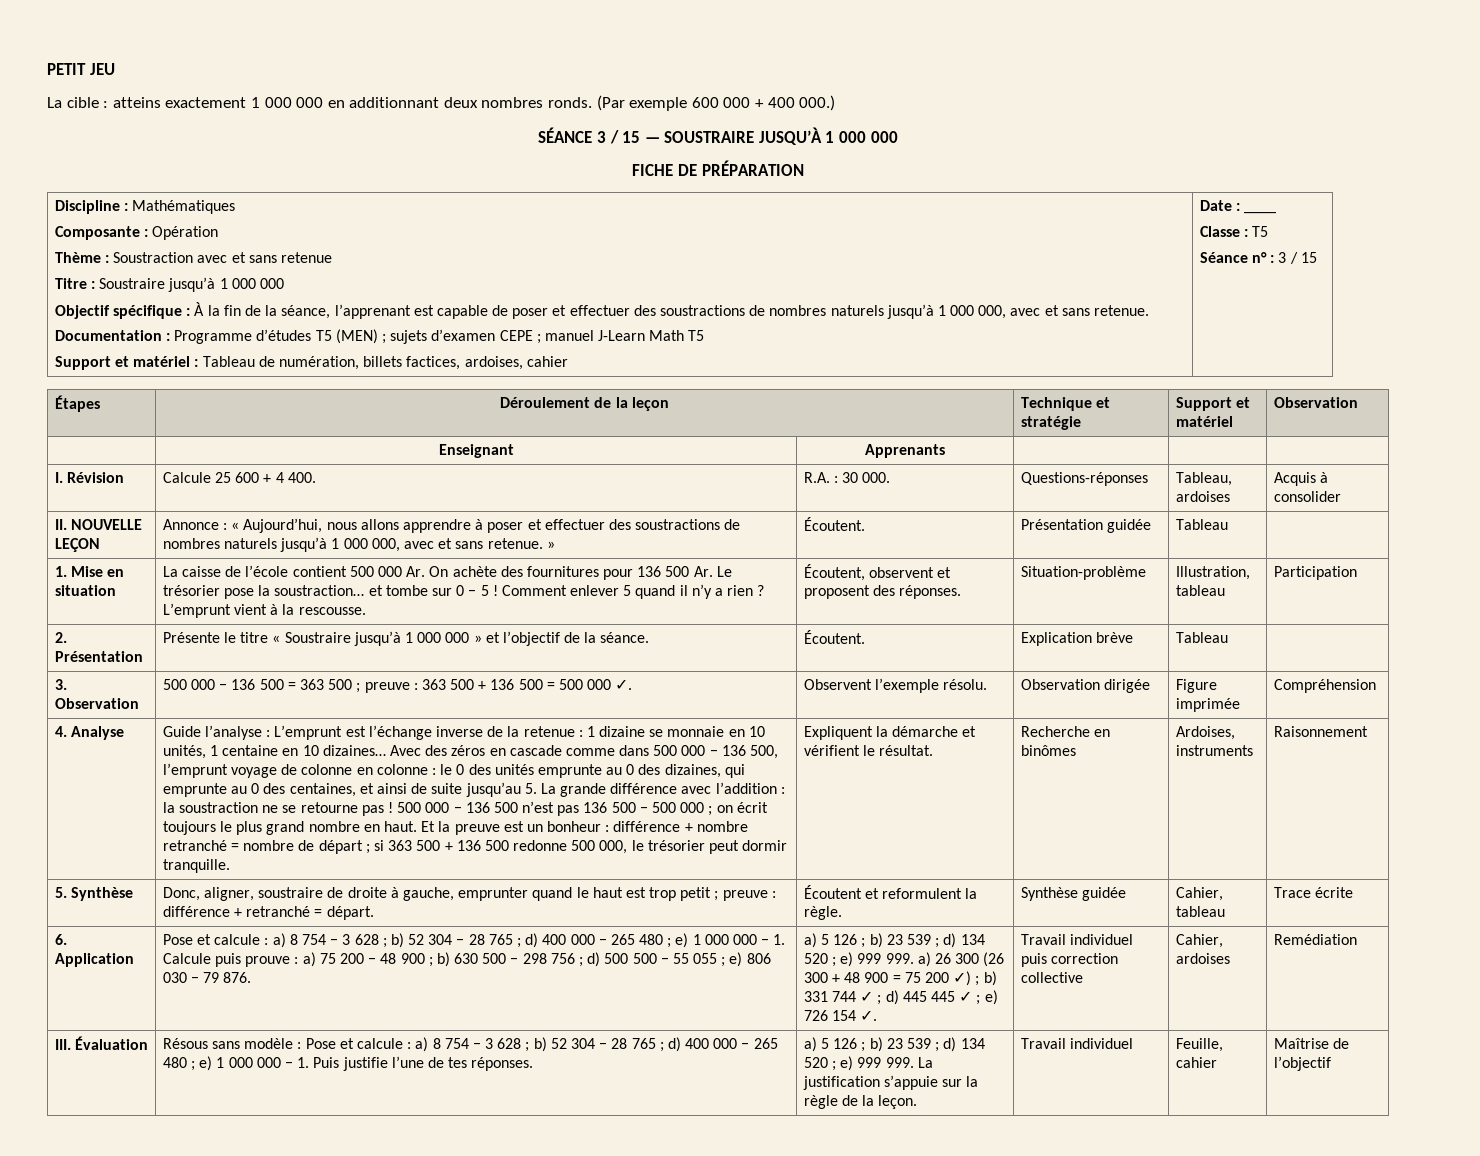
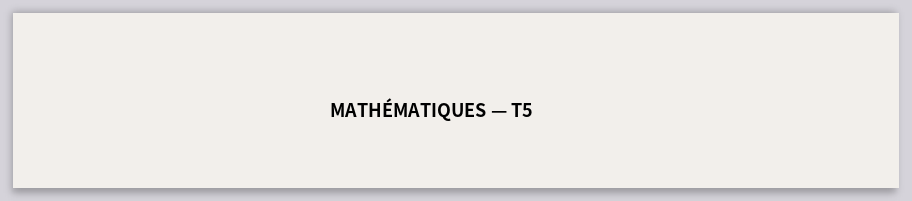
- PETIT JEU
- La cible : atteins exactement 1 000 000 en additionnant deux nombres ronds. (Par exemple 600 000 + 400 000.)
- SÉANCE 3 / 15 — SOUSTRAIRE JUSQU’À 1 000 000
- FICHE DE PRÉPARATION
- Discipline : Mathématiques
- Composante : Opération
- Thème : Soustraction avec et sans retenue
- Titre : Soustraire jusqu’à 1 000 000
- Objectif spécifique : À la fin de la séance, l’apprenant est capable de poser et effectuer des soustractions de nombres naturels jusqu’à 1 000 000, avec et sans retenue.
- Documentation : Programme d’études T5 (MEN) ; sujets d’examen CEPE ; manuel J-Learn Math T5
- Support et matériel : Tableau de numération, billets factices, ardoises, cahier | Date : ____
- Classe : T5
- Séance n° : 3 / 15
- Étapes | Déroulement de la leçon | Technique et stratégie | Support et matériel | Observation
- | Enseignant | Apprenants | | |
- I. Révision | Calcule 25 600 + 4 400. | R.A. : 30 000. | Questions-réponses | Tableau, ardoises | Acquis à consolider
- II. NOUVELLE LEÇON | Annonce : « Aujourd’hui, nous allons apprendre à poser et effectuer des soustractions de nombres naturels jusqu’à 1 000 000, avec et sans retenue. » | Écoutent. | Présentation guidée | Tableau |
- 1. Mise en situation | La caisse de l’école contient 500 000 Ar. On achète des fournitures pour 136 500 Ar. Le trésorier pose la soustraction… et tombe sur 0 − 5 ! Comment enlever 5 quand il n’y a rien ? L’emprunt vient à la rescousse. | Écoutent, observent et proposent des réponses. | Situation-problème | Illustration, tableau | Participation
- 2. Présentation | Présente le titre « Soustraire jusqu’à 1 000 000 » et l’objectif de la séance. | Écoutent. | Explication brève | Tableau |
- 3. Observation | 500 000 − 136 500 = 363 500 ; preuve : 363 500 + 136 500 = 500 000 ✓. | Observent l’exemple résolu. | Observation dirigée | Figure imprimée | Compréhension
- 4. Analyse | Guide l’analyse : L’emprunt est l’échange inverse de la retenue : 1 dizaine se monnaie en 10 unités, 1 centaine en 10 dizaines… Avec des zéros en cascade comme dans 500 000 − 136 500, l’emprunt voyage de colonne en colonne : le 0 des unités emprunte au 0 des dizaines, qui emprunte au 0 des centaines, et ainsi de suite jusqu’au 5. La grande différence avec l’addition : la soustraction ne se retourne pas ! 500 000 − 136 500 n’est pas 136 500 − 500 000 ; on écrit toujours le plus grand nombre en haut. Et la preuve est un bonheur : différence + nombre retranché = nombre de départ ; si 363 500 + 136 500 redonne 500 000, le trésorier peut dormir tranquille. | Expliquent la démarche et vérifient le résultat. | Recherche en binômes | Ardoises, instruments | Raisonnement
- 5. Synthèse | Donc, aligner, soustraire de droite à gauche, emprunter quand le haut est trop petit ; preuve : différence + retranché = départ. | Écoutent et reformulent la règle. | Synthèse guidée | Cahier, tableau | Trace écrite
- 6. Application | Pose et calcule : a) 8 754 − 3 628 ; b) 52 304 − 28 765 ; d) 400 000 − 265 480 ; e) 1 000 000 − 1. Calcule puis prouve : a) 75 200 − 48 900 ; b) 630 500 − 298 756 ; d) 500 500 − 55 055 ; e) 806 030 − 79 876. | a) 5 126 ; b) 23 539 ; d) 134 520 ; e) 999 999. a) 26 300 (26 300 + 48 900 = 75 200 ✓) ; b) 331 744 ✓ ; d) 445 445 ✓ ; e) 726 154 ✓. | Travail individuel puis correction collective | Cahier, ardoises | Remédiation
- III. Évaluation | Résous sans modèle : Pose et calcule : a) 8 754 − 3 628 ; b) 52 304 − 28 765 ; d) 400 000 − 265 480 ; e) 1 000 000 − 1. Puis justifie l’une de tes réponses. | a) 5 126 ; b) 23 539 ; d) 134 520 ; e) 999 999. La justification s’appuie sur la règle de la leçon. | Travail individuel | Feuille, cahier | Maîtrise de l’objectif
+ MATHÉMATIQUES — T5

